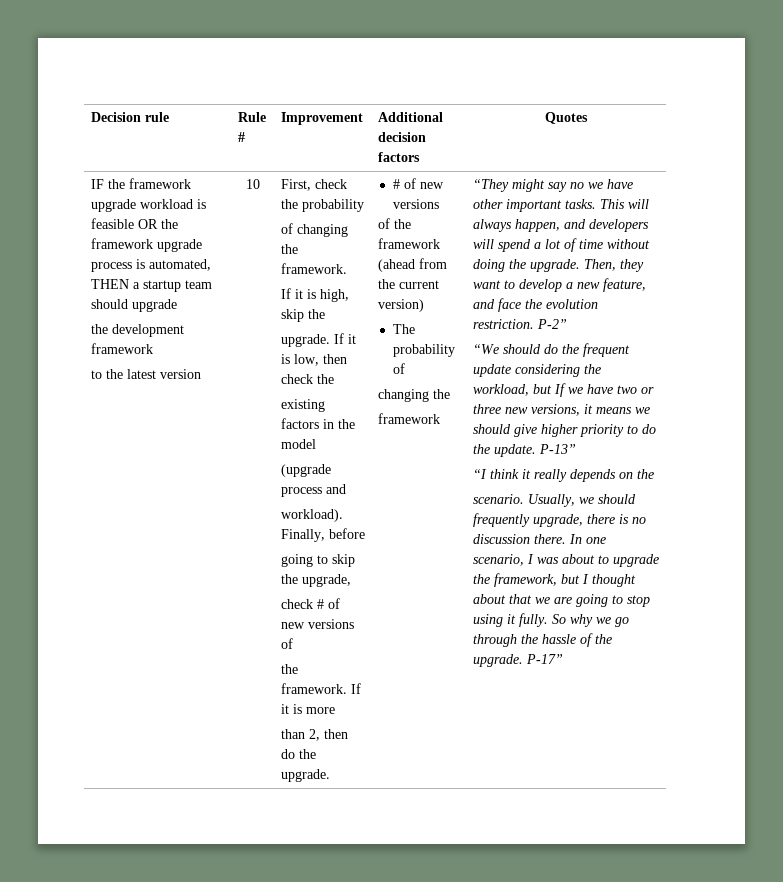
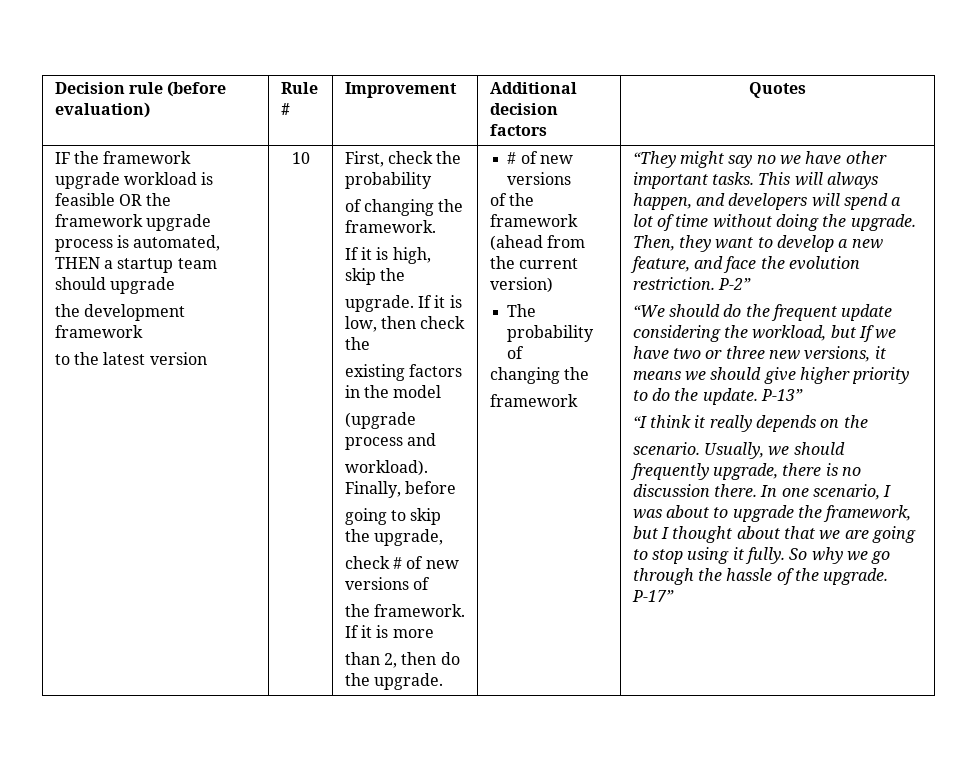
- Decision rule | Rule # | Improvement | Additional decision factors | Quotes
+ Decision rule (before evaluation) | Rule # | Improvement | Additional decision factors | Quotes

